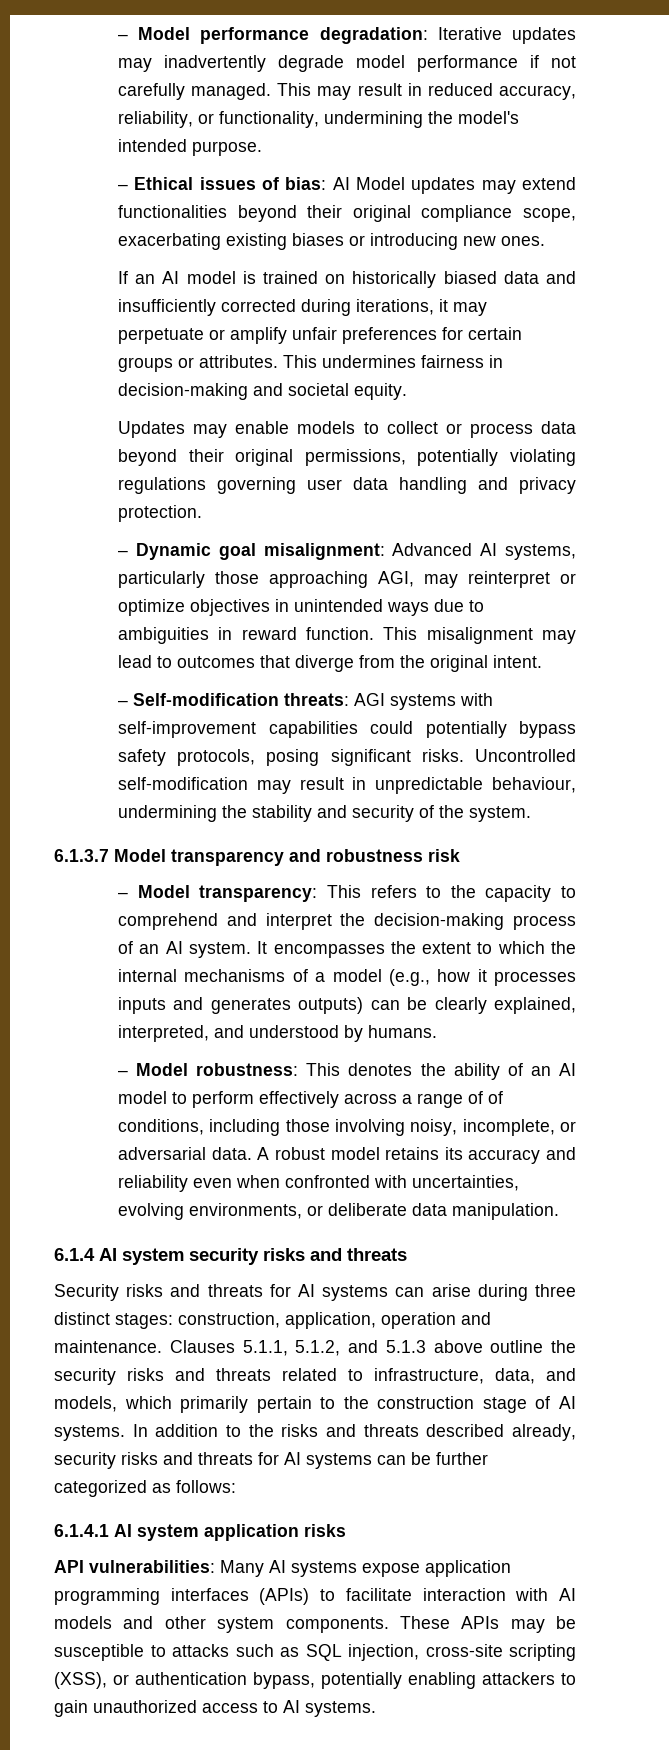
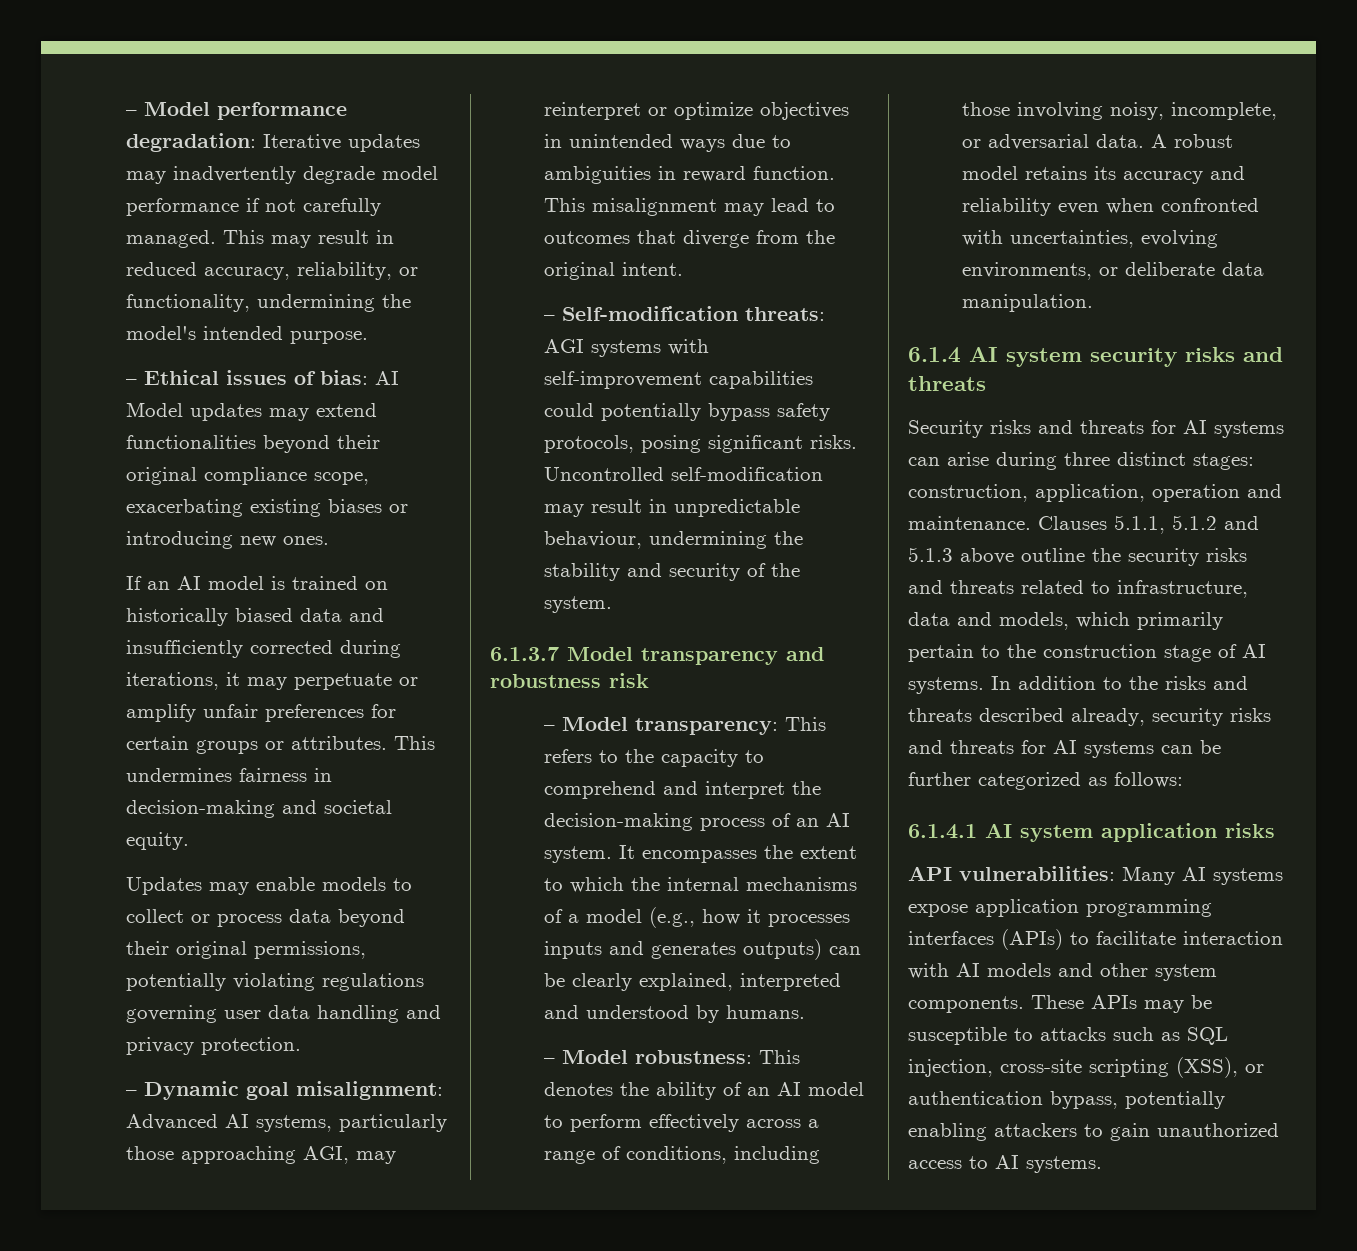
- It encompasses the extent to which the internal mechanisms of a model (e.g., how it processes inputs and generates outputs) can be clearly explained, interpreted, and understood by humans.
+ It encompasses the extent to which the internal mechanisms of a model (e.g., how it processes inputs and generates outputs) can be clearly explained, interpreted and understood by humans.
- – Model robustness: This denotes the ability of an AI model to perform effectively across a range of of conditions, including those involving noisy, incomplete, or adversarial data.
+ – Model robustness: This denotes the ability of an AI model to perform effectively across a range of conditions, including those involving noisy, incomplete, or adversarial data.
- Clauses 5.1.1, 5.1.2, and 5.1.3 above outline the security risks and threats related to infrastructure, data, and models, which primarily pertain to the construction stage of AI systems.
+ Clauses 5.1.1, 5.1.2 and 5.1.3 above outline the security risks and threats related to infrastructure, data and models, which primarily pertain to the construction stage of AI systems.

